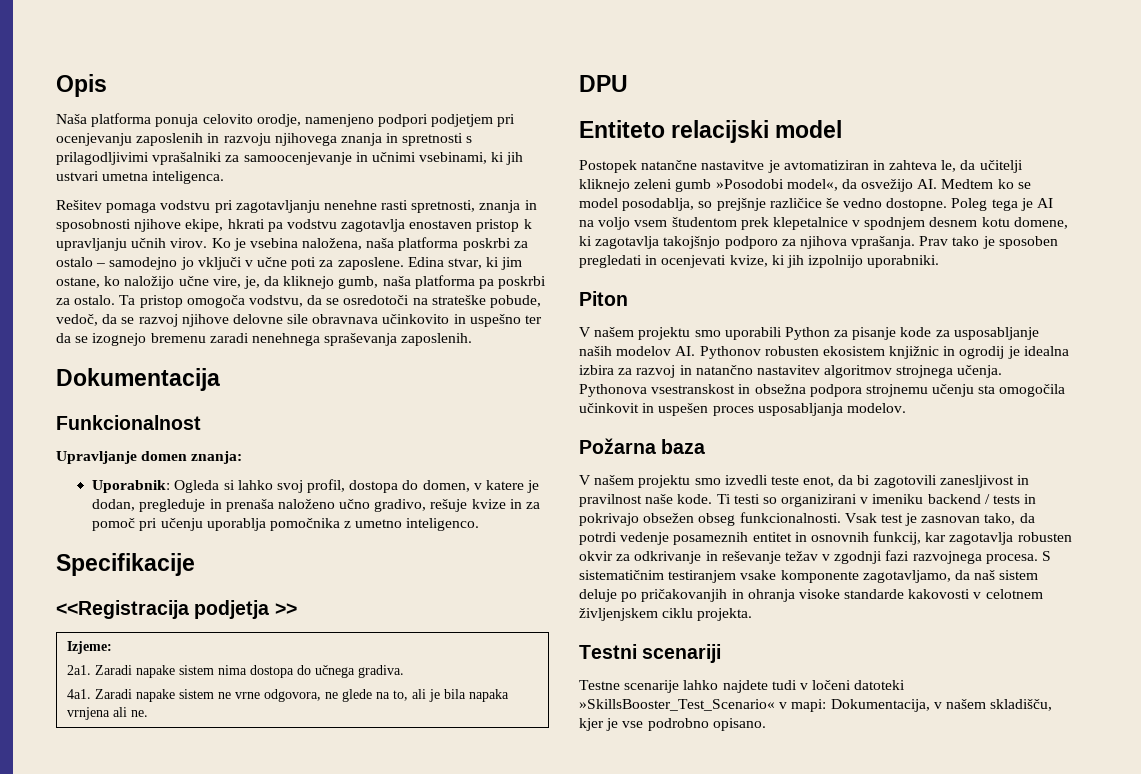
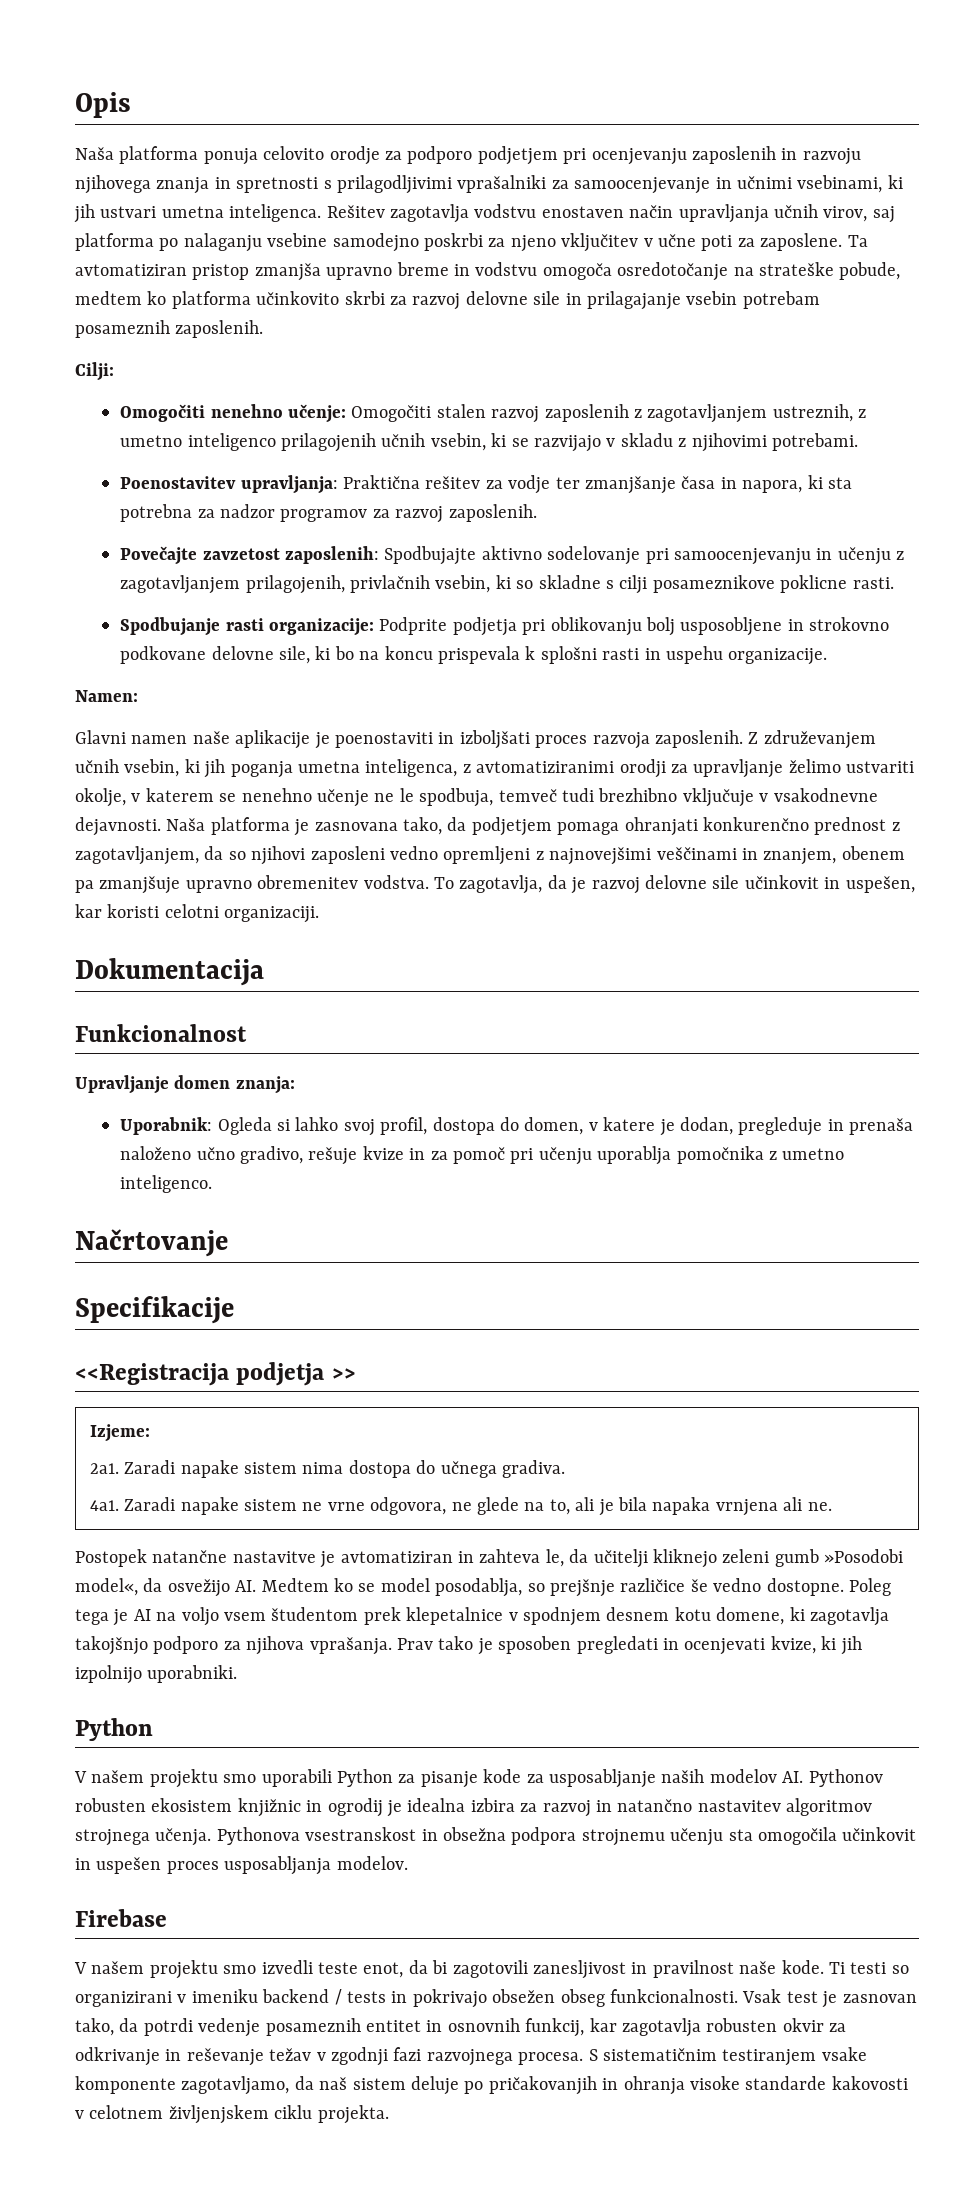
- Naša platforma ponuja celovito orodje, namenjeno podpori podjetjem pri ocenjevanju zaposlenih in razvoju njihovega znanja in spretnosti s prilagodljivimi vprašalniki za samoocenjevanje in učnimi vsebinami, ki jih ustvari umetna inteligenca.
- Rešitev pomaga vodstvu pri zagotavljanju nenehne rasti spretnosti, znanja in sposobnosti njihove ekipe, hkrati pa vodstvu zagotavlja enostaven pristop k upravljanju učnih virov. Ko je vsebina naložena, naša platforma poskrbi za ostalo – samodejno jo vključi v učne poti za zaposlene.
+ Naša platforma ponuja celovito orodje za podporo podjetjem pri ocenjevanju zaposlenih in razvoju njihovega znanja in spretnosti s prilagodljivimi vprašalniki za samoocenjevanje in učnimi vsebinami, ki jih ustvari umetna inteligenca. Rešitev zagotavlja vodstvu enostaven način upravljanja učnih virov, saj platforma po nalaganju vsebine samodejno poskrbi za njeno vključitev v učne poti za zaposlene.
- Edina stvar, ki jim ostane, ko naložijo učne vire, je, da kliknejo gumb, naša platforma pa poskrbi za ostalo. Ta pristop omogoča vodstvu, da se osredotoči na strateške pobude, vedoč, da se razvoj njihove delovne sile obravnava učinkovito in uspešno ter da se izognejo bremenu zaradi nenehnega spraševanja zaposlenih.
+ Ta avtomatiziran pristop zmanjša upravno breme in vodstvu omogoča osredotočanje na strateške pobude, medtem ko platforma učinkovito skrbi za razvoj delovne sile in prilagajanje vsebin potrebam posameznih zaposlenih.
+ Cilji:
+ Omogočiti nenehno učenje: Omogočiti stalen razvoj zaposlenih z zagotavljanjem ustreznih, z umetno inteligenco prilagojenih učnih vsebin, ki se razvijajo v skladu z njihovimi potrebami.
+ Poenostavitev upravljanja: Praktična rešitev za vodje ter zmanjšanje časa in napora, ki sta potrebna za nadzor programov za razvoj zaposlenih.
+ Povečajte zavzetost zaposlenih: Spodbujajte aktivno sodelovanje pri samoocenjevanju in učenju z zagotavljanjem prilagojenih, privlačnih vsebin, ki so skladne s cilji posameznikove poklicne rasti.
+ Spodbujanje rasti organizacije: Podprite podjetja pri oblikovanju bolj usposobljene in strokovno podkovane delovne sile, ki bo na koncu prispevala k splošni rasti in uspehu organizacije.
+ Namen:
+ Glavni namen naše aplikacije je poenostaviti in izboljšati proces razvoja zaposlenih. Z združevanjem učnih vsebin, ki jih poganja umetna inteligenca, z avtomatiziranimi orodji za upravljanje želimo ustvariti okolje, v katerem se nenehno učenje ne le spodbuja, temveč tudi brezhibno vključuje v vsakodnevne dejavnosti. Naša platforma je zasnovana tako, da podjetjem pomaga ohranjati konkurenčno prednost z zagotavljanjem, da so njihovi zaposleni vedno opremljeni z najnovejšimi veščinami in znanjem, obenem pa zmanjšuje upravno obremenitev vodstva. To zagotavlja, da je razvoj delovne sile učinkovit in uspešen, kar koristi celotni organizaciji.
+ Načrtovanje
- DPU
- Entiteto relacijski model
  Prav tako je sposoben pregledati in ocenjevati kvize, ki jih izpolnijo uporabniki.
- Piton
+ Python
- Požarna baza
+ Firebase
- Testni scenariji
- Testne scenarije lahko najdete tudi v ločeni datoteki »SkillsBooster_Test_Scenario« v mapi: Dokumentacija, v našem skladišču, kjer je vse podrobno opisano.

